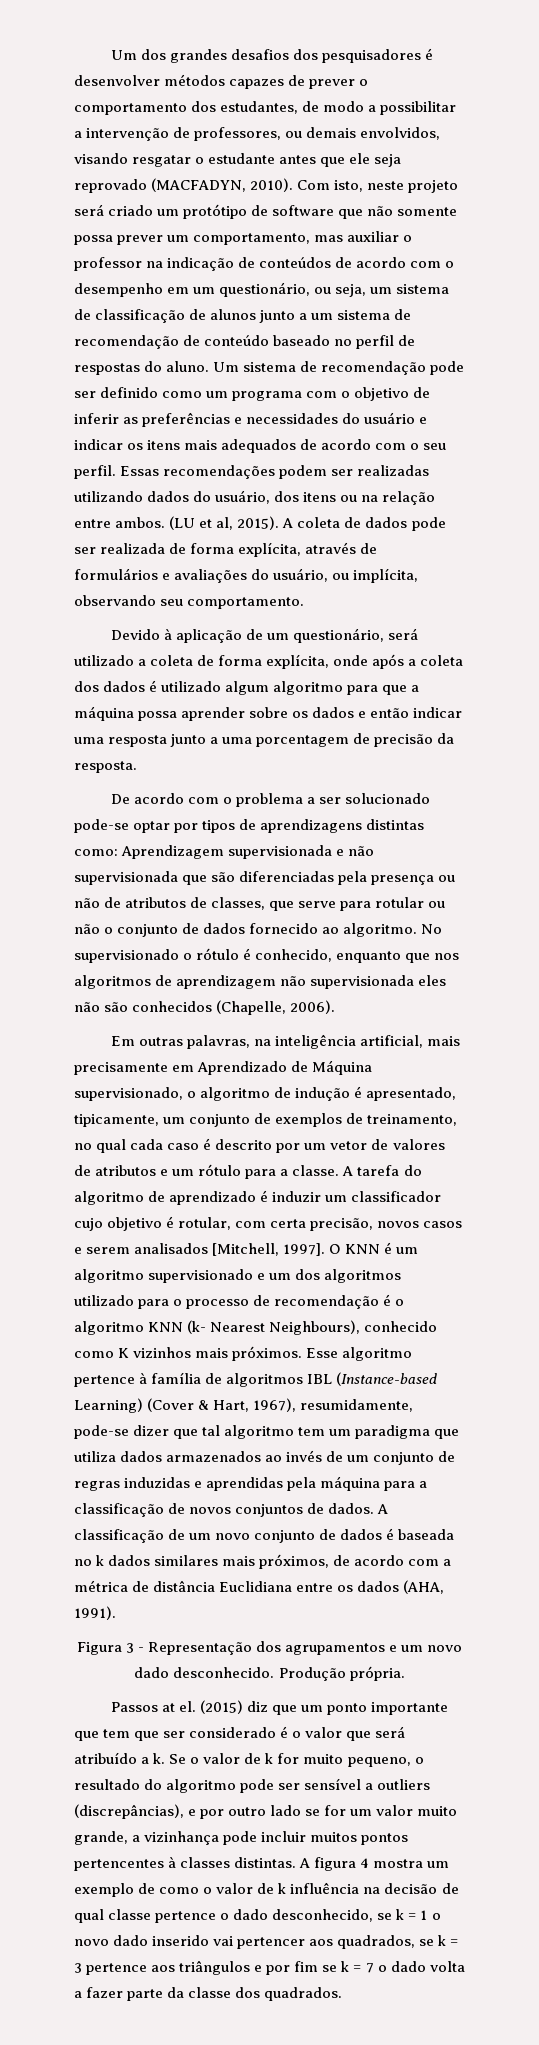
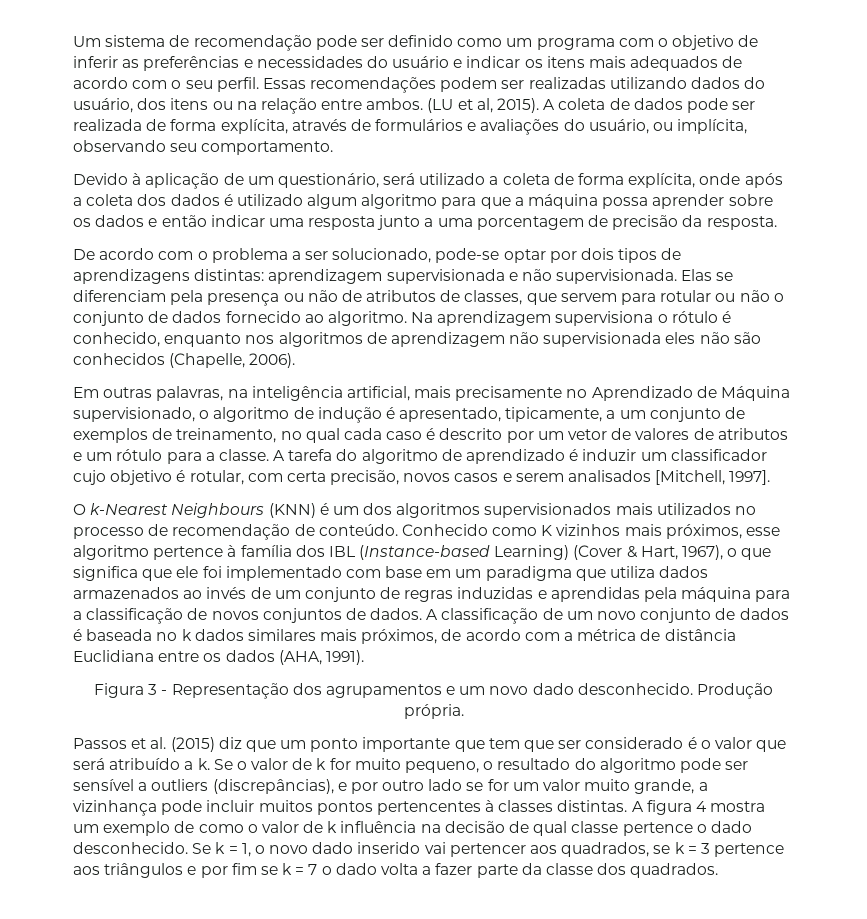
- Um dos grandes desafios dos pesquisadores é desenvolver métodos capazes de prever o comportamento dos estudantes, de modo a possibilitar a intervenção de professores, ou demais envolvidos, visando resgatar o estudante antes que ele seja reprovado (MACFADYN, 2010). Com isto, neste projeto será criado um protótipo de software que não somente possa prever um comportamento, mas auxiliar o professor na indicação de conteúdos de acordo com o desempenho em um questionário, ou seja, um sistema de classificação de alunos junto a um sistema de recomendação de conteúdo baseado no perfil de respostas do aluno. Um sistema de recomendação pode ser definido como um programa com o objetivo de inferir as preferências e necessidades do usuário e indicar os itens mais adequados de acordo com o seu perfil.
+ Um sistema de recomendação pode ser definido como um programa com o objetivo de inferir as preferências e necessidades do usuário e indicar os itens mais adequados de acordo com o seu perfil.
- De acordo com o problema a ser solucionado pode-se optar por tipos de aprendizagens distintas como: Aprendizagem supervisionada e não supervisionada que são diferenciadas pela presença ou não de atributos de classes, que serve para rotular ou não o conjunto de dados fornecido ao algoritmo.
+ De acordo com o problema a ser solucionado, pode-se optar por dois tipos de aprendizagens distintas: aprendizagem supervisionada e não supervisionada. Elas se diferenciam pela presença ou não de atributos de classes, que servem para rotular ou não o conjunto de dados fornecido ao algoritmo.
- No supervisionado o rótulo é conhecido, enquanto que nos algoritmos de aprendizagem não supervisionada eles não são conhecidos (Chapelle, 2006).
+ Na aprendizagem supervisiona o rótulo é conhecido, enquanto nos algoritmos de aprendizagem não supervisionada eles não são conhecidos (Chapelle, 2006).
- Em outras palavras, na inteligência artificial, mais precisamente em Aprendizado de Máquina supervisionado, o algoritmo de indução é apresentado, tipicamente, um conjunto de exemplos de treinamento, no qual cada caso é descrito por um vetor de valores de atributos e um rótulo para a classe.
+ Em outras palavras, na inteligência artificial, mais precisamente no Aprendizado de Máquina supervisionado, o algoritmo de indução é apresentado, tipicamente, a um conjunto de exemplos de treinamento, no qual cada caso é descrito por um vetor de valores de atributos e um rótulo para a classe.
- A tarefa do algoritmo de aprendizado é induzir um classificador cujo objetivo é rotular, com certa precisão, novos casos e serem analisados [Mitchell, 1997]. O KNN é um algoritmo supervisionado e um dos algoritmos utilizado para o processo de recomendação é o algoritmo KNN (k- Nearest Neighbours), conhecido como K vizinhos mais próximos. Esse algoritmo pertence à família de algoritmos IBL (Instance-based Learning) (Cover & Hart, 1967), resumidamente, pode-se dizer que tal algoritmo tem um paradigma que utiliza dados armazenados ao invés de um conjunto de regras induzidas e aprendidas pela máquina para a classificação de novos conjuntos de dados.
+ A tarefa do algoritmo de aprendizado é induzir um classificador cujo objetivo é rotular, com certa precisão, novos casos e serem analisados [Mitchell, 1997].
+ O k-Nearest Neighbours (KNN) é um dos algoritmos supervisionados mais utilizados no processo de recomendação de conteúdo. Conhecido como K vizinhos mais próximos, esse algoritmo pertence à família dos IBL (Instance-based Learning) (Cover & Hart, 1967), o que significa que ele foi implementado com base em um paradigma que utiliza dados armazenados ao invés de um conjunto de regras induzidas e aprendidas pela máquina para a classificação de novos conjuntos de dados.
- Passos at el. (2015) diz que um ponto importante que tem que ser considerado é o valor que será atribuído a k.
+ Passos et al. (2015) diz que um ponto importante que tem que ser considerado é o valor que será atribuído a k.
- A figura 4 mostra um exemplo de como o valor de k influência na decisão de qual classe pertence o dado desconhecido, se k = 1 o novo dado inserido vai pertencer aos quadrados, se k = 3 pertence aos triângulos e por fim se k = 7 o dado volta a fazer parte da classe dos quadrados.
+ A figura 4 mostra um exemplo de como o valor de k influência na decisão de qual classe pertence o dado desconhecido. Se k = 1, o novo dado inserido vai pertencer aos quadrados, se k = 3 pertence aos triângulos e por fim se k = 7 o dado volta a fazer parte da classe dos quadrados.

